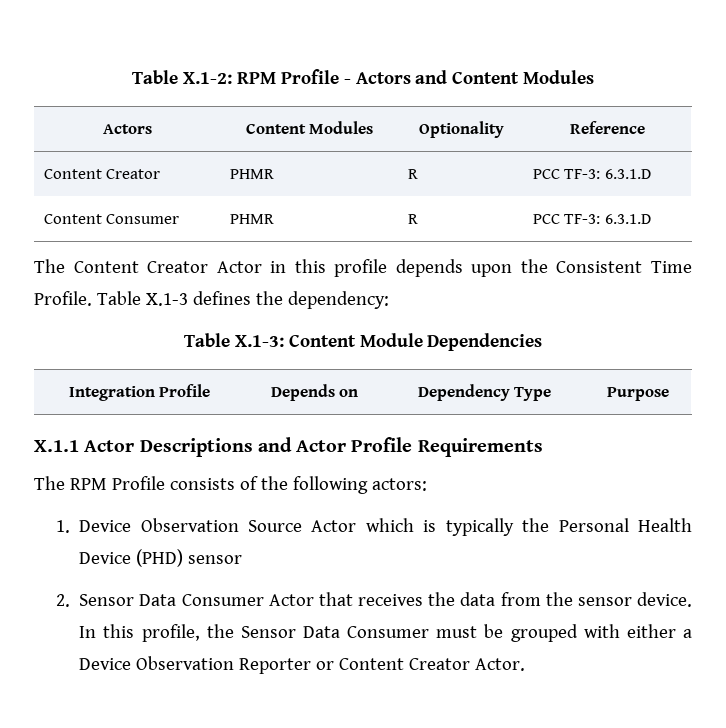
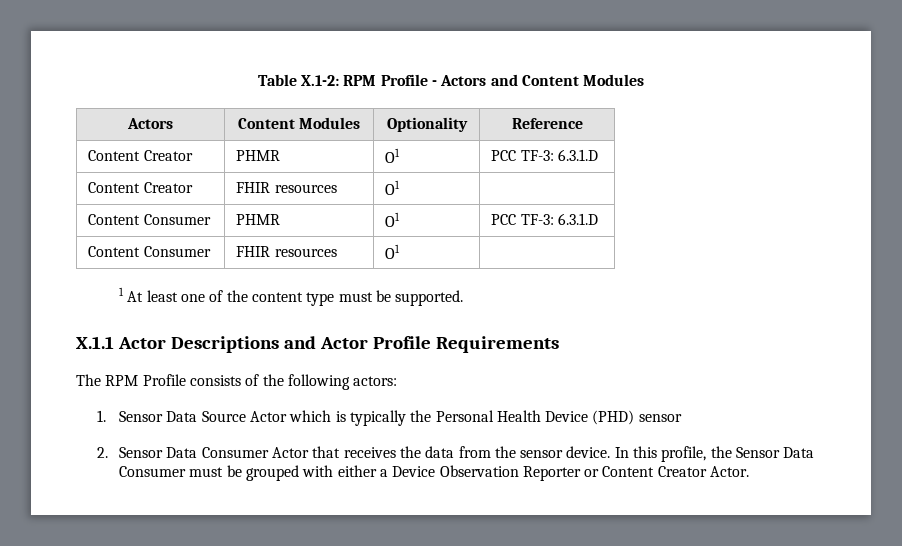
- Content Creator | PHMR | R | PCC TF-3: 6.3.1.D
+ Content Creator | PHMR | O1 | PCC TF-3: 6.3.1.D
+ Content Creator | FHIR resources | O1 |
+ Content Consumer | PHMR | O1 | PCC TF-3: 6.3.1.D
- Content Consumer | PHMR | R | PCC TF-3: 6.3.1.D
- The Content Creator Actor in this profile depends upon the Consistent Time Profile. Table X.1-3 defines the dependency:
- Table X.1-3: Content Module Dependencies
- Integration Profile | Depends on | Dependency Type | Purpose
+ Content Consumer | FHIR resources | O1 |
+ 1 At least one of the content type must be supported.
- 1. Device Observation Source Actor which is typically the Personal Health Device (PHD) sensor
+ 1. Sensor Data Source Actor which is typically the Personal Health Device (PHD) sensor

